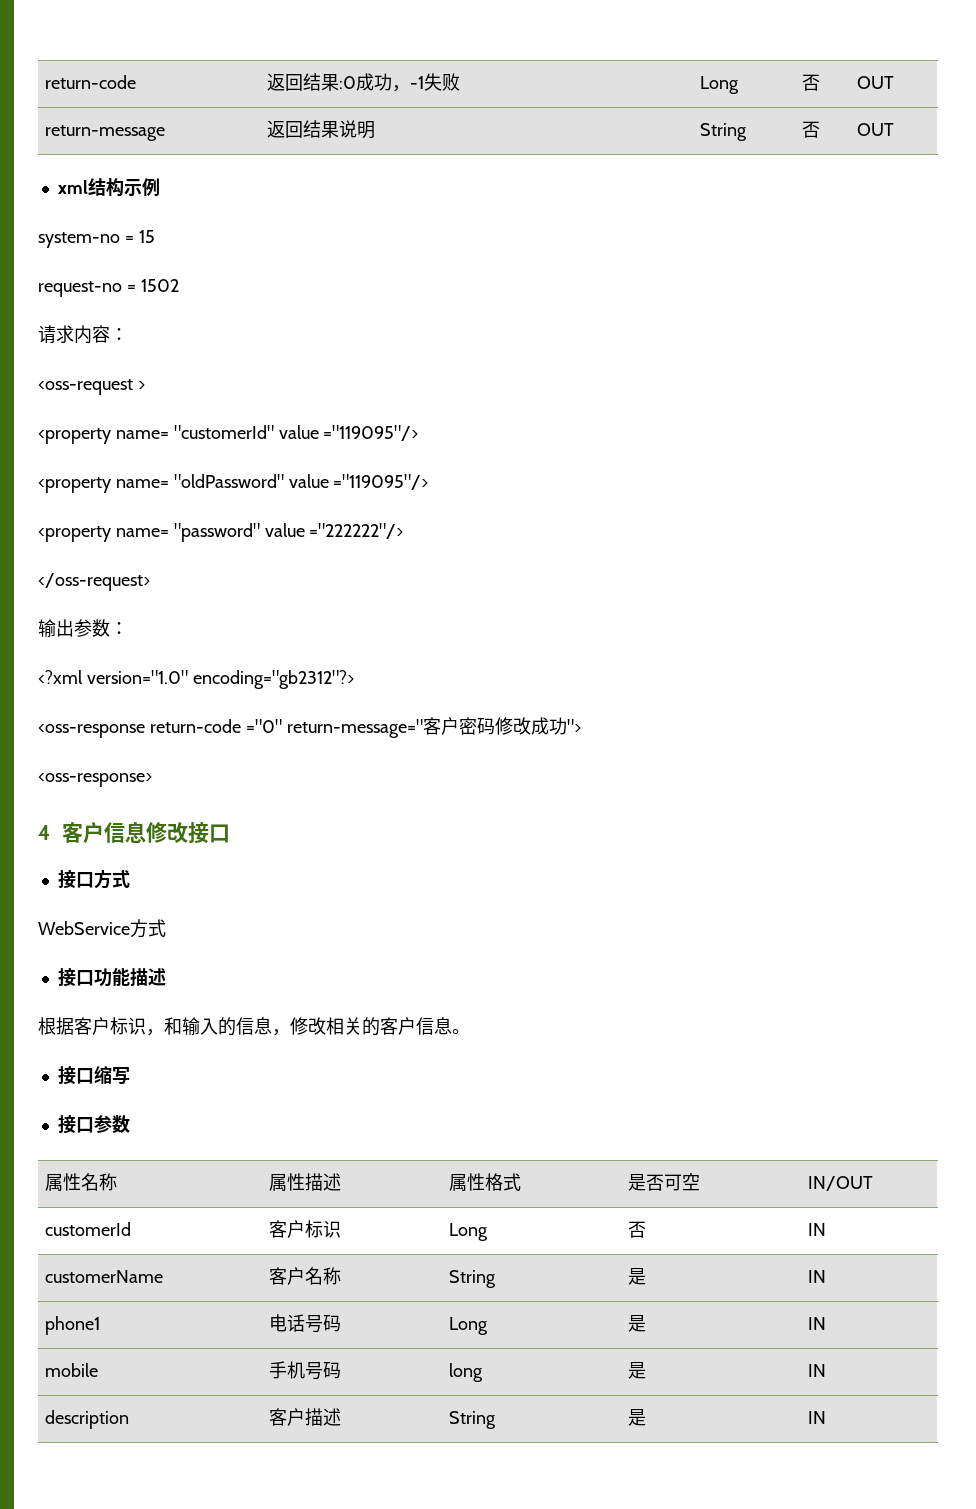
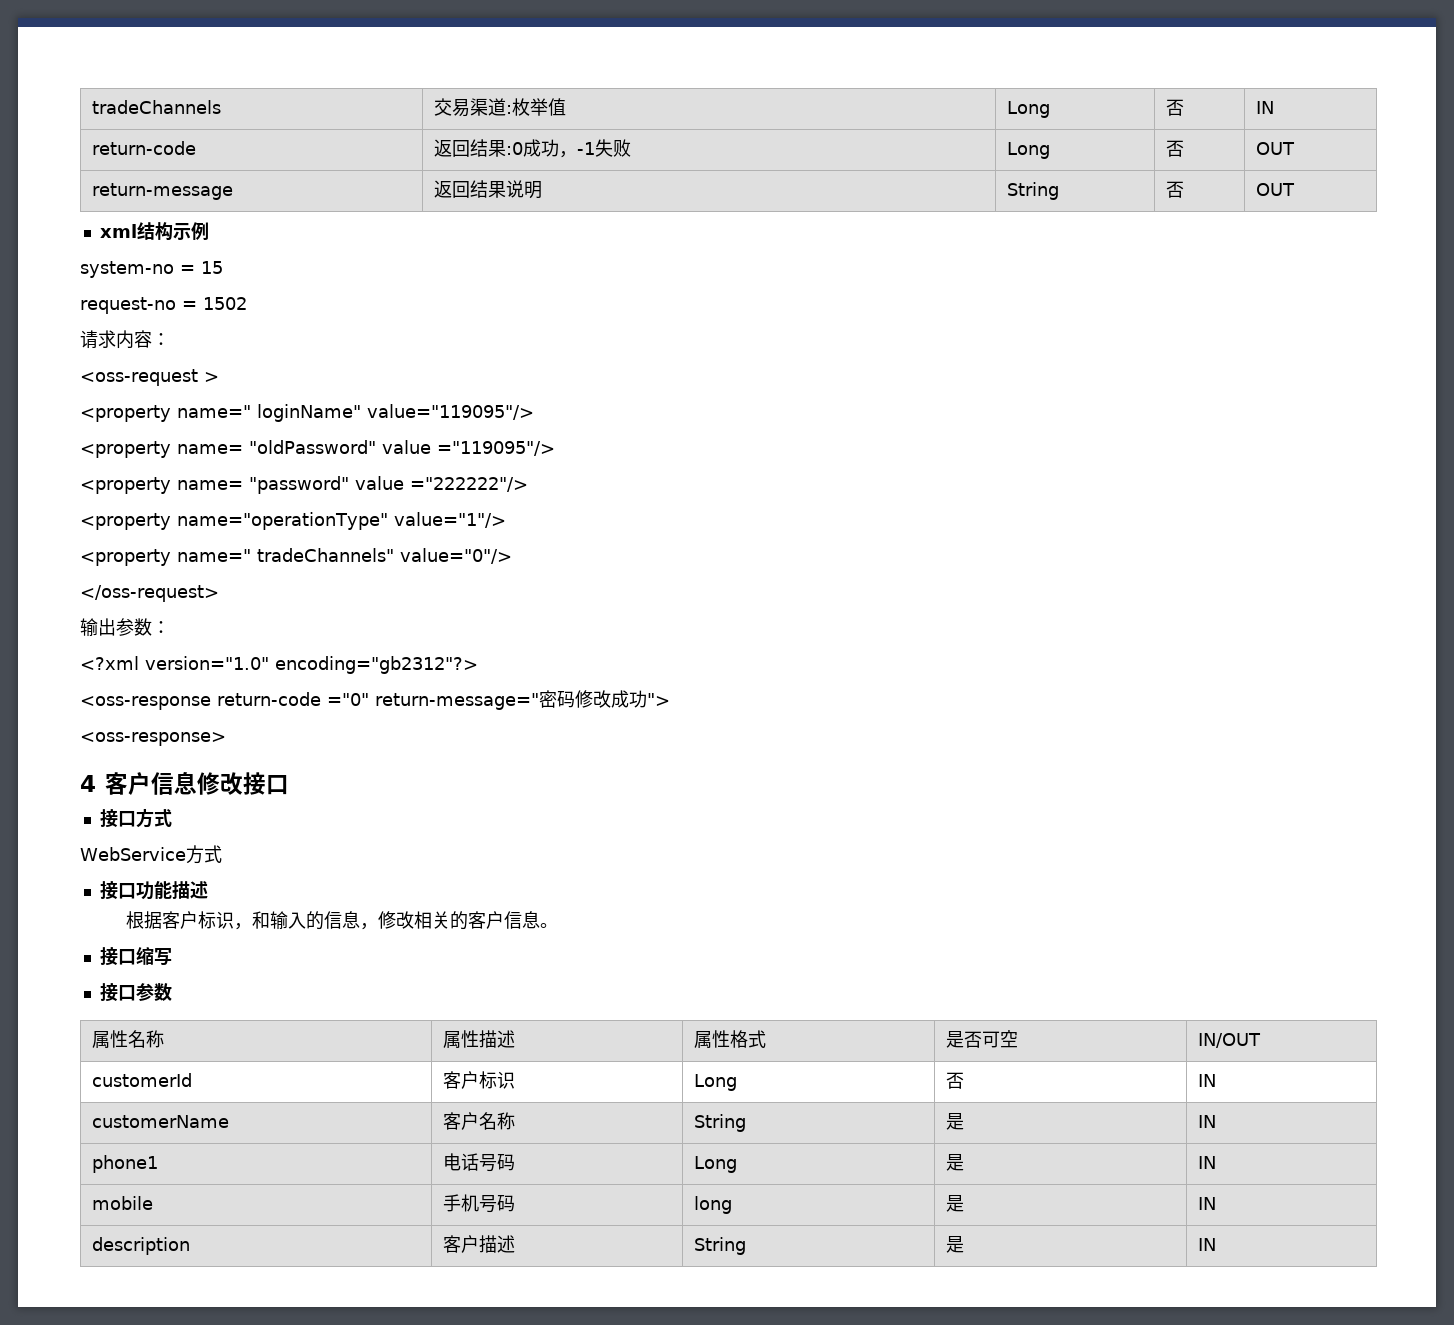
+ tradeChannels | 交易渠道:枚举值 | Long | 否 | IN
- <property name= "customerId" value ="119095"/>
+ <property name=" loginName" value="119095"/>
+ <property name="operationType" value="1"/>
+ <property name=" tradeChannels" value="0"/>
- <oss-response return-code ="0" return-message="客户密码修改成功">
+ <oss-response return-code ="0" return-message="密码修改成功">

